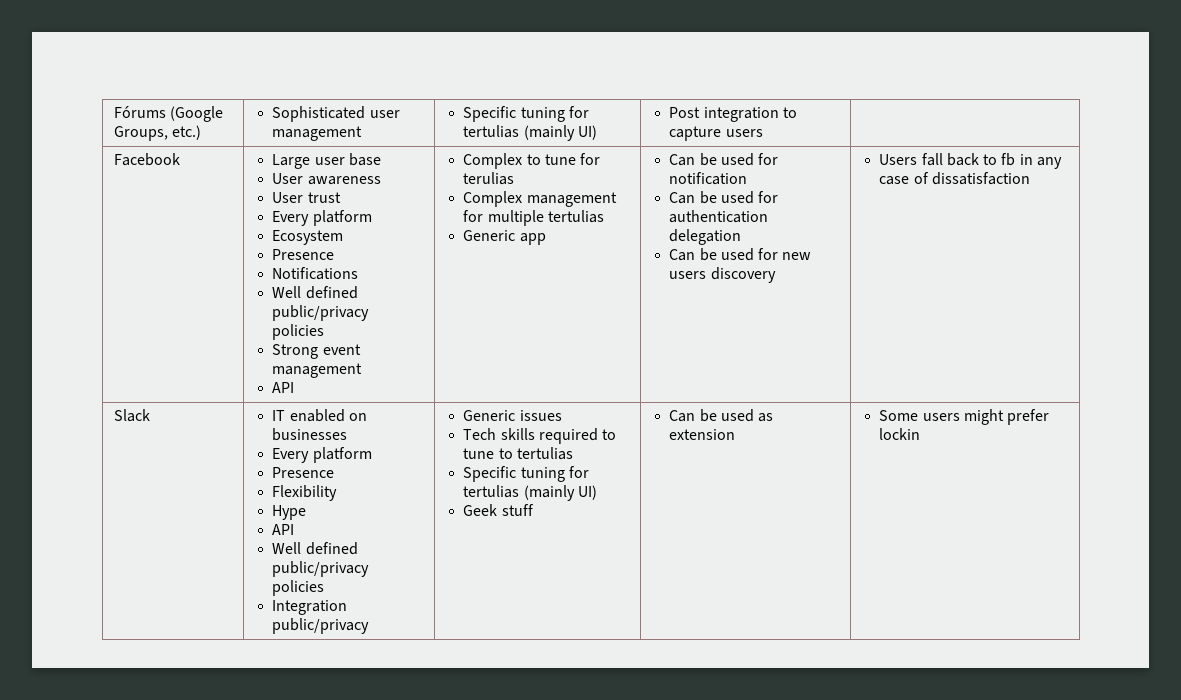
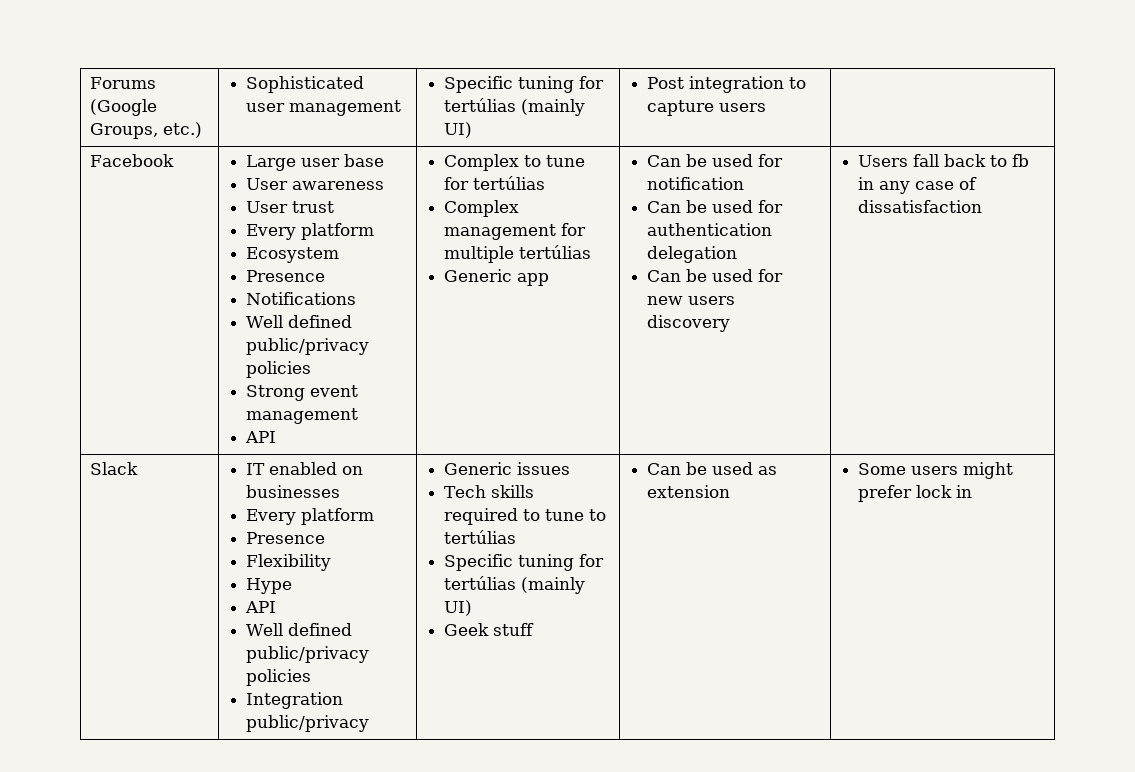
- Fórums (Google Groups, etc.) | Sophisticated user management | Specific tuning for tertulias (mainly UI) | Post integration to capture users |
+ Forums (Google Groups, etc.) | Sophisticated user management | Specific tuning for tertúlias (mainly UI) | Post integration to capture users |
- Complex to tune for terulias
+ Complex to tune for tertúlias
- Complex management for multiple tertulias
+ Complex management for multiple tertúlias
- Tech skills required to tune to tertulias
- Specific tuning for tertulias (mainly UI)
+ Tech skills required to tune to tertúlias
+ Specific tuning for tertúlias (mainly UI)
- Some users might prefer lockin
+ Some users might prefer lock in

